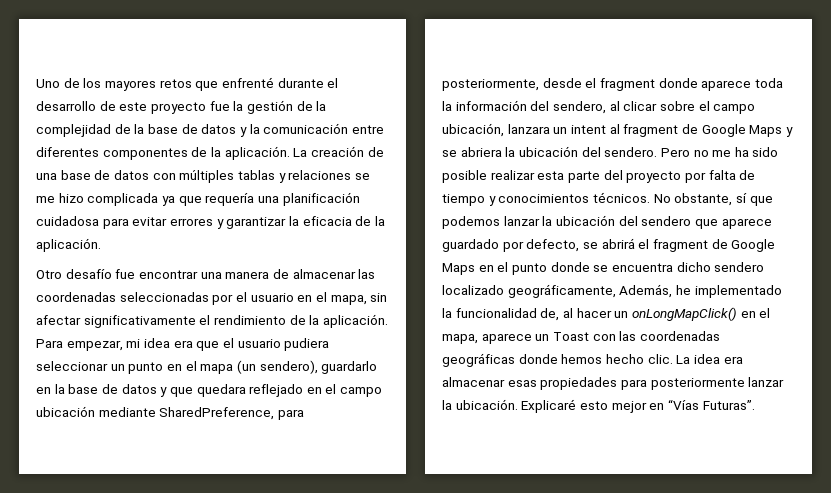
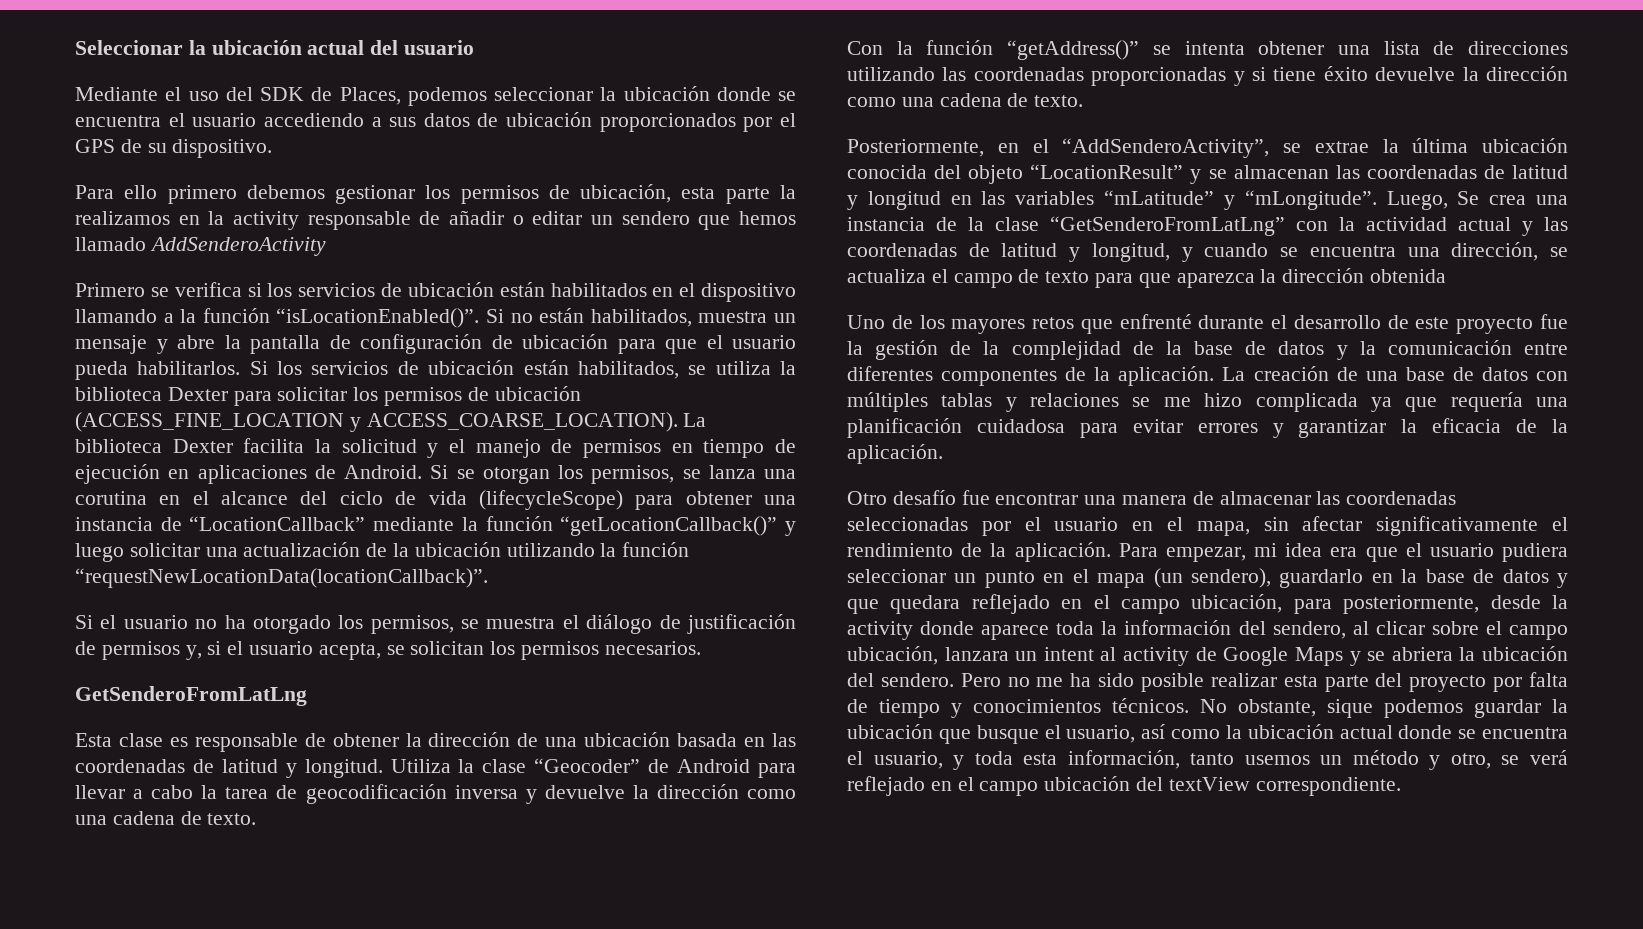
+ Seleccionar la ubicación actual del usuario
+ Mediante el uso del SDK de Places, podemos seleccionar la ubicación donde se encuentra el usuario accediendo a sus datos de ubicación proporcionados por el GPS de su dispositivo.
+ Para ello primero debemos gestionar los permisos de ubicación, esta parte la realizamos en la activity responsable de añadir o editar un sendero que hemos llamado AddSenderoActivity
+ Primero se verifica si los servicios de ubicación están habilitados en el dispositivo llamando a la función “isLocationEnabled()”. Si no están habilitados, muestra un mensaje y abre la pantalla de configuración de ubicación para que el usuario pueda habilitarlos. Si los servicios de ubicación están habilitados, se utiliza la biblioteca Dexter para solicitar los permisos de ubicación (ACCESS_FINE_LOCATION y ACCESS_COARSE_LOCATION). La biblioteca Dexter facilita la solicitud y el manejo de permisos en tiempo de ejecución en aplicaciones de Android. Si se otorgan los permisos, se lanza una corutina en el alcance del ciclo de vida (lifecycleScope) para obtener una instancia de “LocationCallback” mediante la función “getLocationCallback()” y luego solicitar una actualización de la ubicación utilizando la función “requestNewLocationData(locationCallback)”.
+ Si el usuario no ha otorgado los permisos, se muestra el diálogo de justificación de permisos y, si el usuario acepta, se solicitan los permisos necesarios.
+ GetSenderoFromLatLng
+ Esta clase es responsable de obtener la dirección de una ubicación basada en las coordenadas de latitud y longitud. Utiliza la clase “Geocoder” de Android para llevar a cabo la tarea de geocodificación inversa y devuelve la dirección como una cadena de texto.
+ Con la función “getAddress()” se intenta obtener una lista de direcciones utilizando las coordenadas proporcionadas y si tiene éxito devuelve la dirección como una cadena de texto.
+ Posteriormente, en el “AddSenderoActivity”, se extrae la última ubicación conocida del objeto “LocationResult” y se almacenan las coordenadas de latitud y longitud en las variables “mLatitude” y “mLongitude”. Luego, Se crea una instancia de la clase “GetSenderoFromLatLng” con la actividad actual y las coordenadas de latitud y longitud, y cuando se encuentra una dirección, se actualiza el campo de texto para que aparezca la dirección obtenida
- Para empezar, mi idea era que el usuario pudiera seleccionar un punto en el mapa (un sendero), guardarlo en la base de datos y que quedara reflejado en el campo ubicación mediante SharedPreference, para posteriormente, desde el fragment donde aparece toda la información del sendero, al clicar sobre el campo ubicación, lanzara un intent al fragment de Google Maps y se abriera la ubicación del sendero.
+ Para empezar, mi idea era que el usuario pudiera seleccionar un punto en el mapa (un sendero), guardarlo en la base de datos y que quedara reflejado en el campo ubicación, para posteriormente, desde la activity donde aparece toda la información del sendero, al clicar sobre el campo ubicación, lanzara un intent al activity de Google Maps y se abriera la ubicación del sendero.
- No obstante, sí que podemos lanzar la ubicación del sendero que aparece guardado por defecto, se abrirá el fragment de Google Maps en el punto donde se encuentra dicho sendero localizado geográficamente, Además, he implementado la funcionalidad de, al hacer un onLongMapClick() en el mapa, aparece un Toast con las coordenadas geográficas donde hemos hecho clic. La idea era almacenar esas propiedades para posteriormente lanzar la ubicación. Explicaré esto mejor en “Vías Futuras”.
+ No obstante, sique podemos guardar la ubicación que busque el usuario, así como la ubicación actual donde se encuentra el usuario, y toda esta información, tanto usemos un método y otro, se verá reflejado en el campo ubicación del textView correspondiente.

